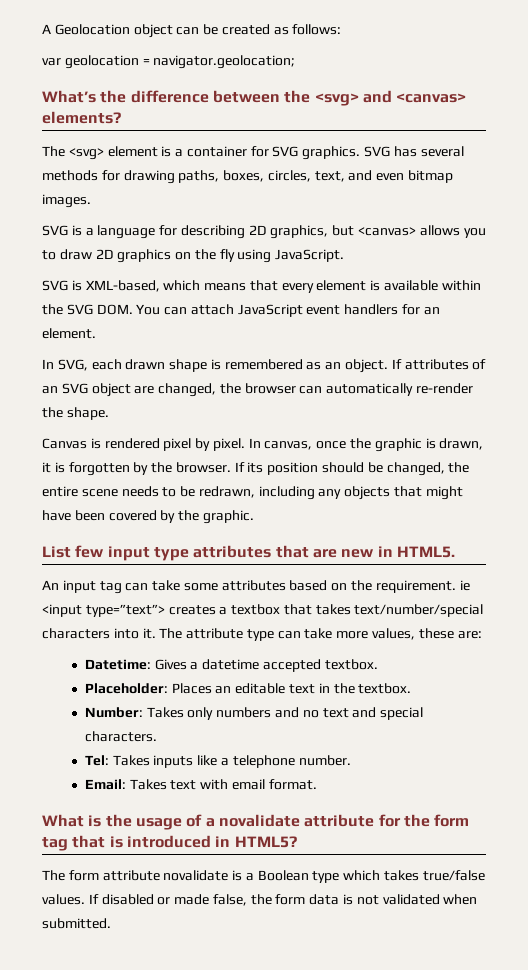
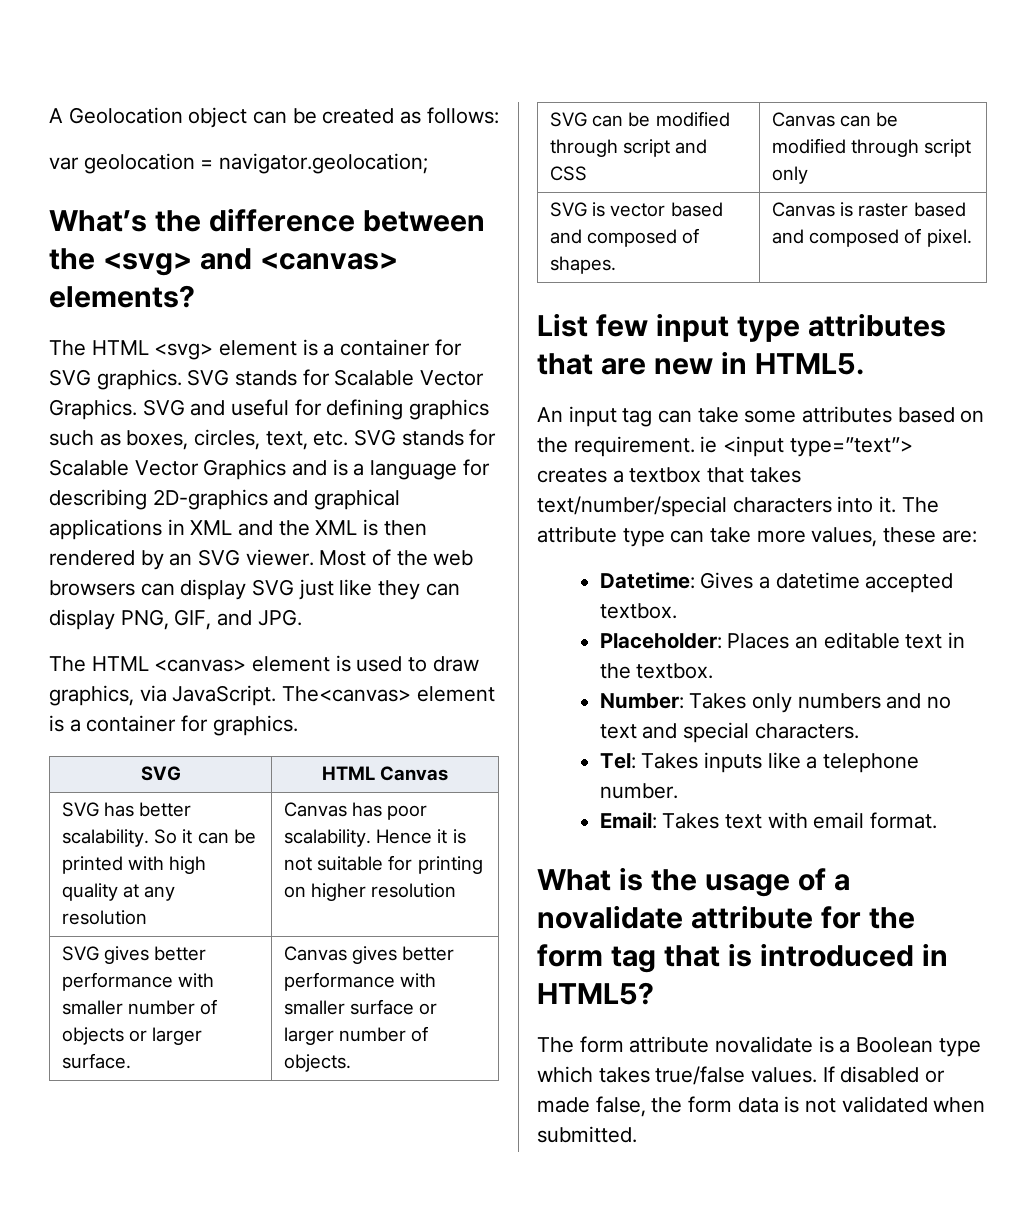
- The <svg> element is a container for SVG graphics.
+ The HTML <svg> element is a container for SVG graphics.
- SVG has several methods for drawing paths, boxes, circles, text, and even bitmap images.
- SVG is a language for describing 2D graphics, but <canvas> allows you to draw 2D graphics on the fly using JavaScript.
- SVG is XML-based, which means that every element is available within the SVG DOM. You can attach JavaScript event handlers for an element.
- In SVG, each drawn shape is remembered as an object. If attributes of an SVG object are changed, the browser can automatically re-render the shape.
- Canvas is rendered pixel by pixel. In canvas, once the graphic is drawn, it is forgotten by the browser. If its position should be changed, the entire scene needs to be redrawn, including any objects that might have been covered by the graphic.
+ SVG stands for Scalable Vector Graphics. SVG and useful for defining graphics such as boxes, circles, text, etc. SVG stands for Scalable Vector Graphics and is a language for describing 2D-graphics and graphical applications in XML and the XML is then rendered by an SVG viewer. Most of the web browsers can display SVG just like they can display PNG, GIF, and JPG.
+ The HTML <canvas> element is used to draw graphics, via JavaScript. The<canvas> element is a container for graphics.
+ SVG | HTML Canvas
+ SVG has better scalability. So it can be printed with high quality at any resolution | Canvas has poor scalability. Hence it is not suitable for printing on higher resolution
+ SVG gives better performance with smaller number of objects or larger surface. | Canvas gives better performance with smaller surface or larger number of objects.
+ SVG can be modified through script and CSS | Canvas can be modified through script only
+ SVG is vector based and composed of shapes. | Canvas is raster based and composed of pixel.

